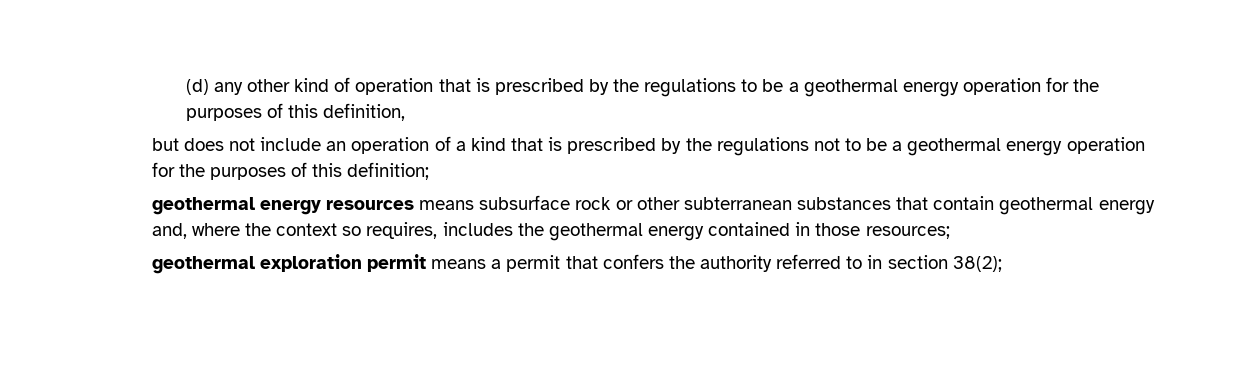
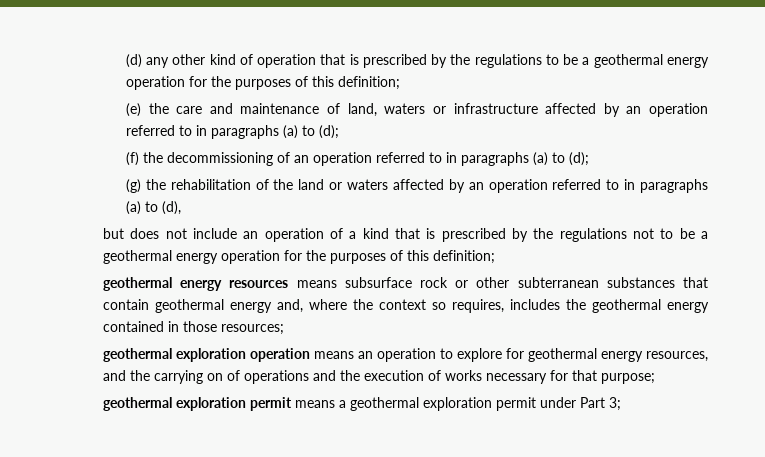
- (d) any other kind of operation that is prescribed by the regulations to be a geothermal energy operation for the purposes of this definition,
+ (d) any other kind of operation that is prescribed by the regulations to be a geothermal energy operation for the purposes of this definition;
+ (e) the care and maintenance of land, waters or infrastructure affected by an operation referred to in paragraphs (a) to (d);
+ (f) the decommissioning of an operation referred to in paragraphs (a) to (d);
+ (g) the rehabilitation of the land or waters affected by an operation referred to in paragraphs (a) to (d),
+ geothermal exploration operation means an operation to explore for geothermal energy resources, and the carrying on of operations and the execution of works necessary for that purpose;
- geothermal exploration permit means a permit that confers the authority referred to in section 38(2);
+ geothermal exploration permit means a geothermal exploration permit under Part 3;

